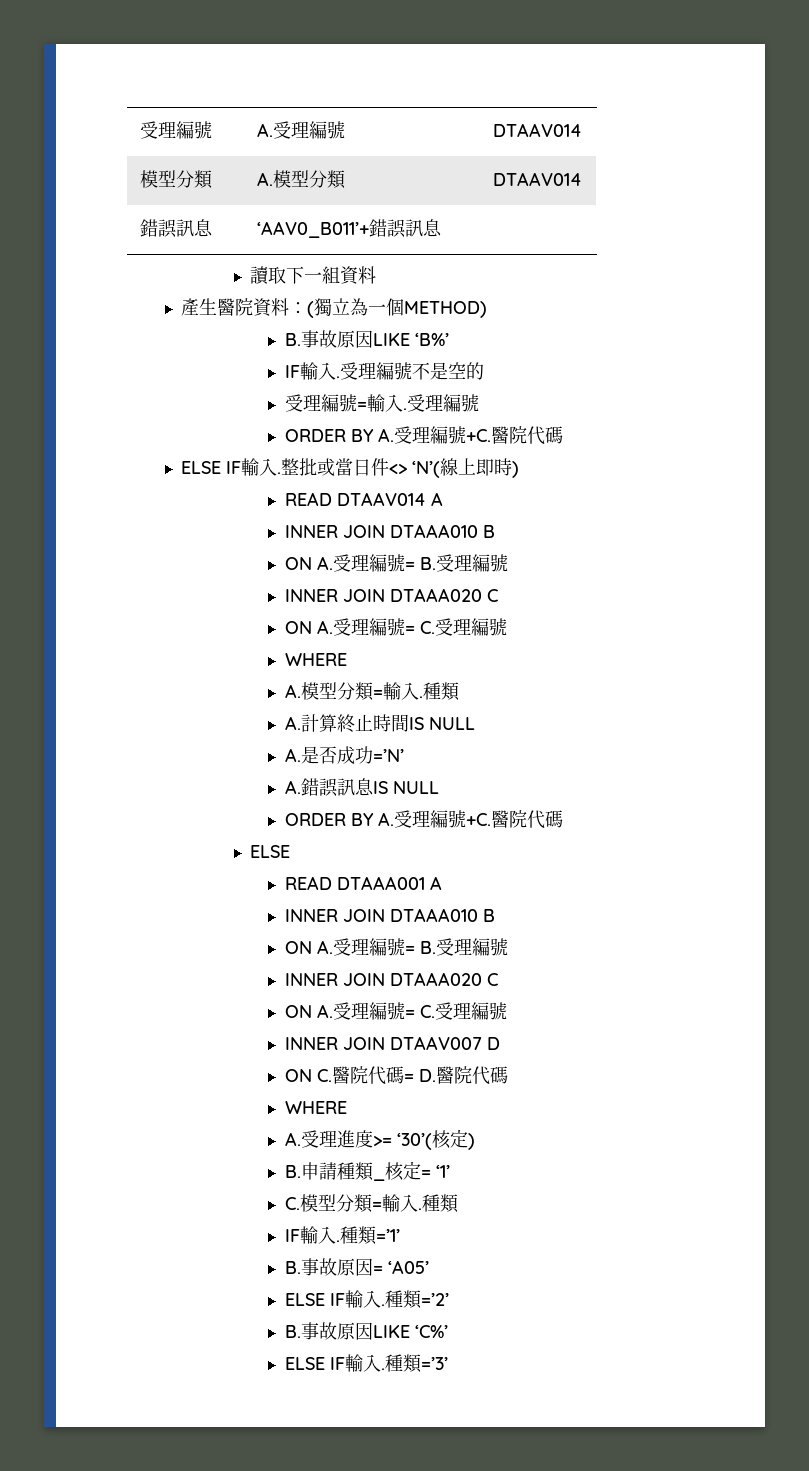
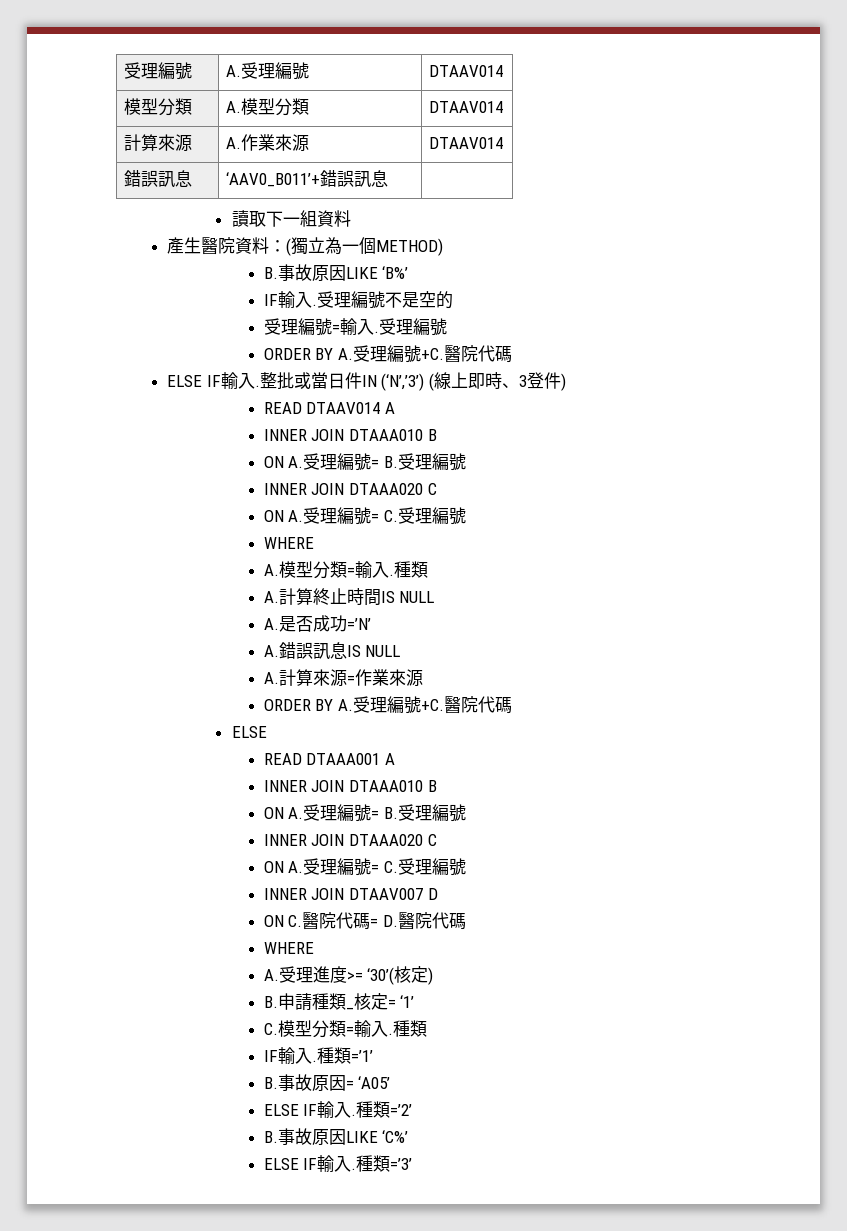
+ 計算來源 | A.作業來源 | DTAAV014
- 整批或當日件<> ‘N’(線上即時)
+ 整批或當日件IN (‘N’,’3’) (線上即時、3登件)
+ A.計算來源=作業來源

